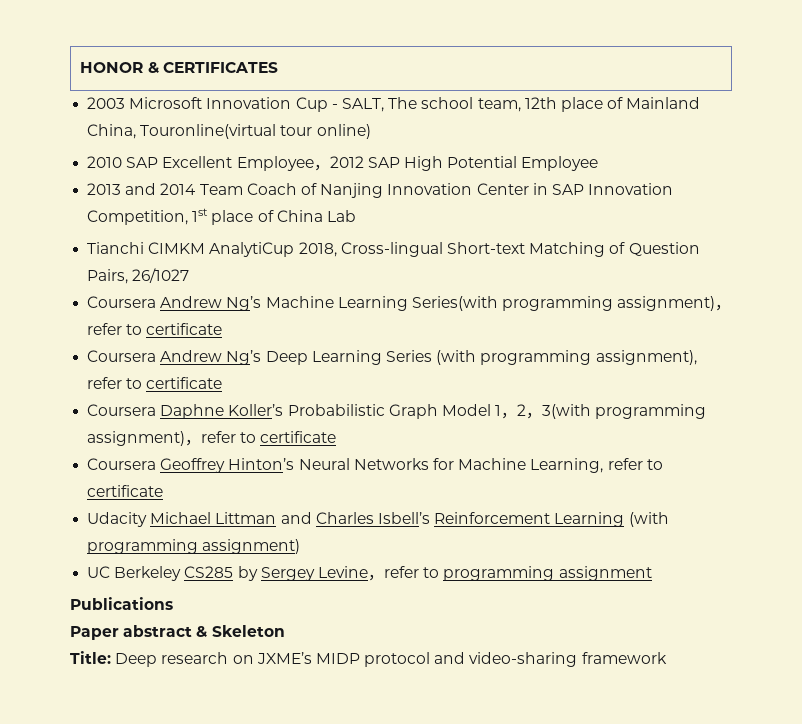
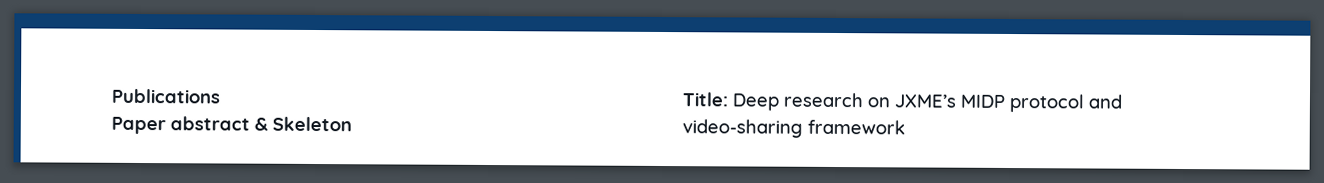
- HONOR & CERTIFICATES
- 2003 Microsoft Innovation Cup - SALT, The school team, 12th place of Mainland China, Touronline(virtual tour online)
- 2010 SAP Excellent Employee，2012 SAP High Potential Employee
- 2013 and 2014 Team Coach of Nanjing Innovation Center in SAP Innovation Competition, 1st place of China Lab
- Tianchi CIMKM AnalytiCup 2018, Cross-lingual Short-text Matching of Question Pairs, 26/1027
- Coursera Andrew Ng’s Machine Learning Series(with programming assignment)，refer to certificate
- Coursera Andrew Ng’s Deep Learning Series (with programming assignment), refer to certificate
- Coursera Daphne Koller’s Probabilistic Graph Model 1，2，3(with programming assignment)，refer to certificate
- Coursera Geoffrey Hinton’s Neural Networks for Machine Learning, refer to certificate
- Udacity Michael Littman and Charles Isbell’s Reinforcement Learning (with programming assignment)
- UC Berkeley CS285 by Sergey Levine，refer to programming assignment

